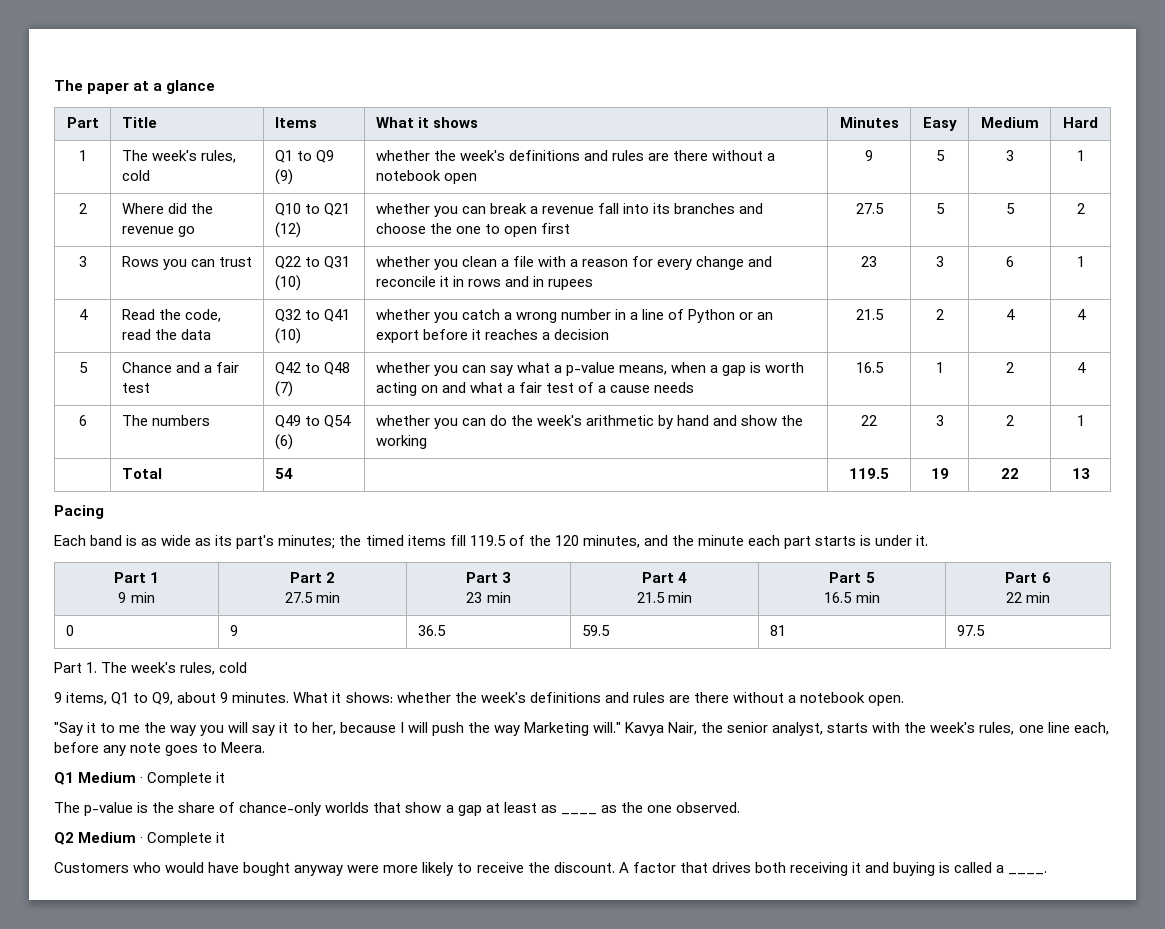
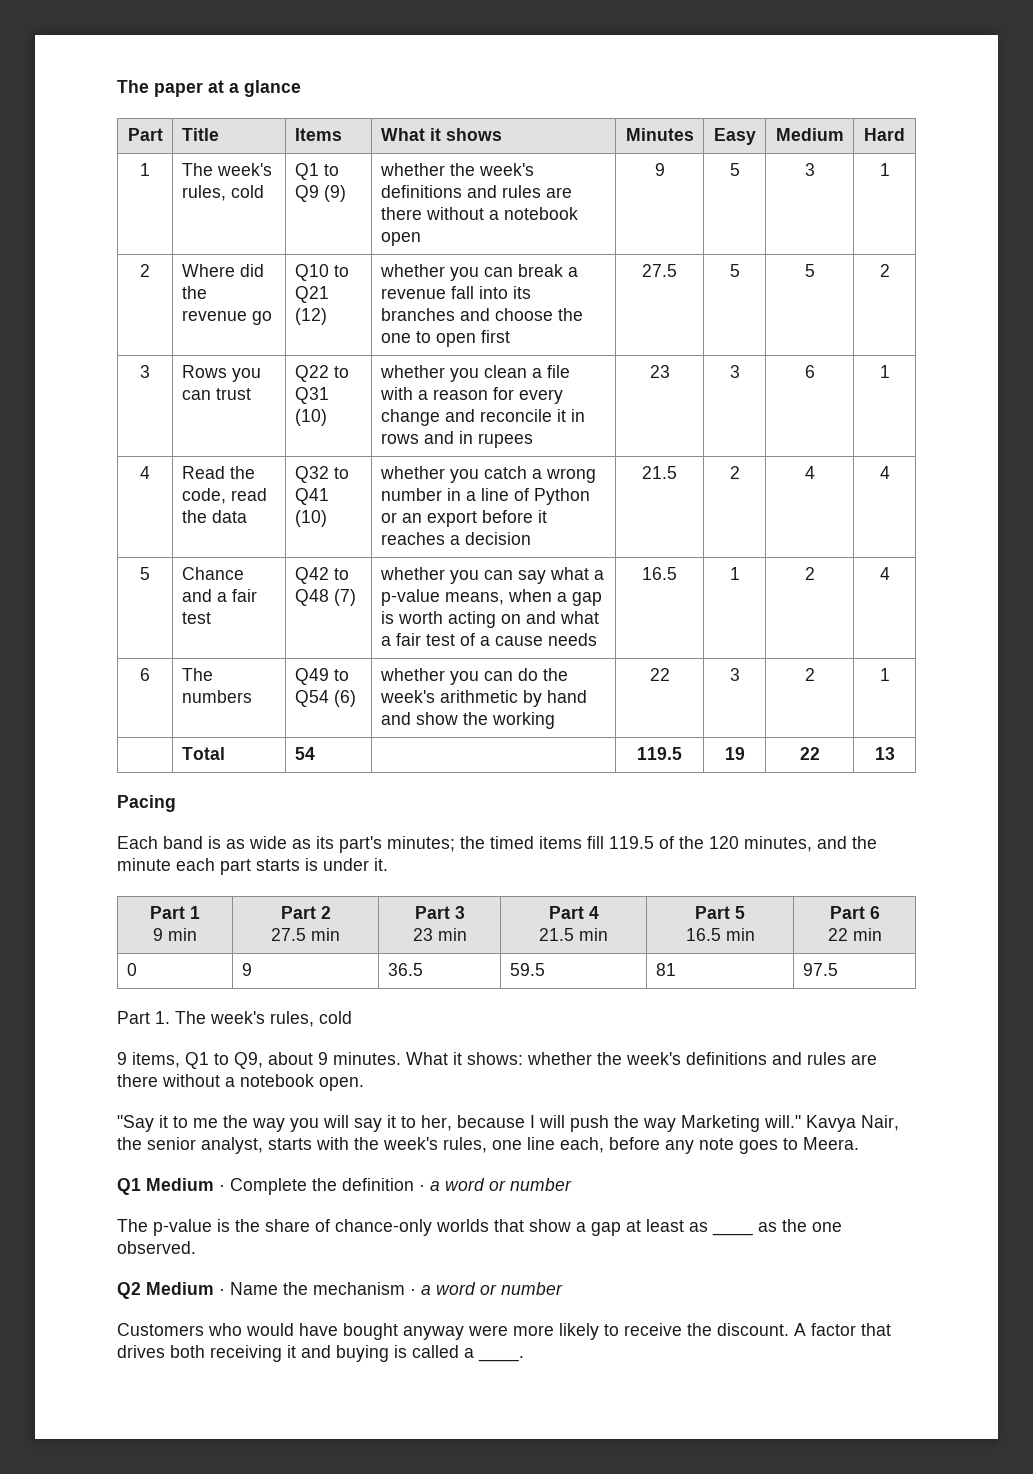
- Q1 Medium · Complete it
+ Q1 Medium · Complete the definition · a word or number
- Q2 Medium · Complete it
+ Q2 Medium · Name the mechanism · a word or number

